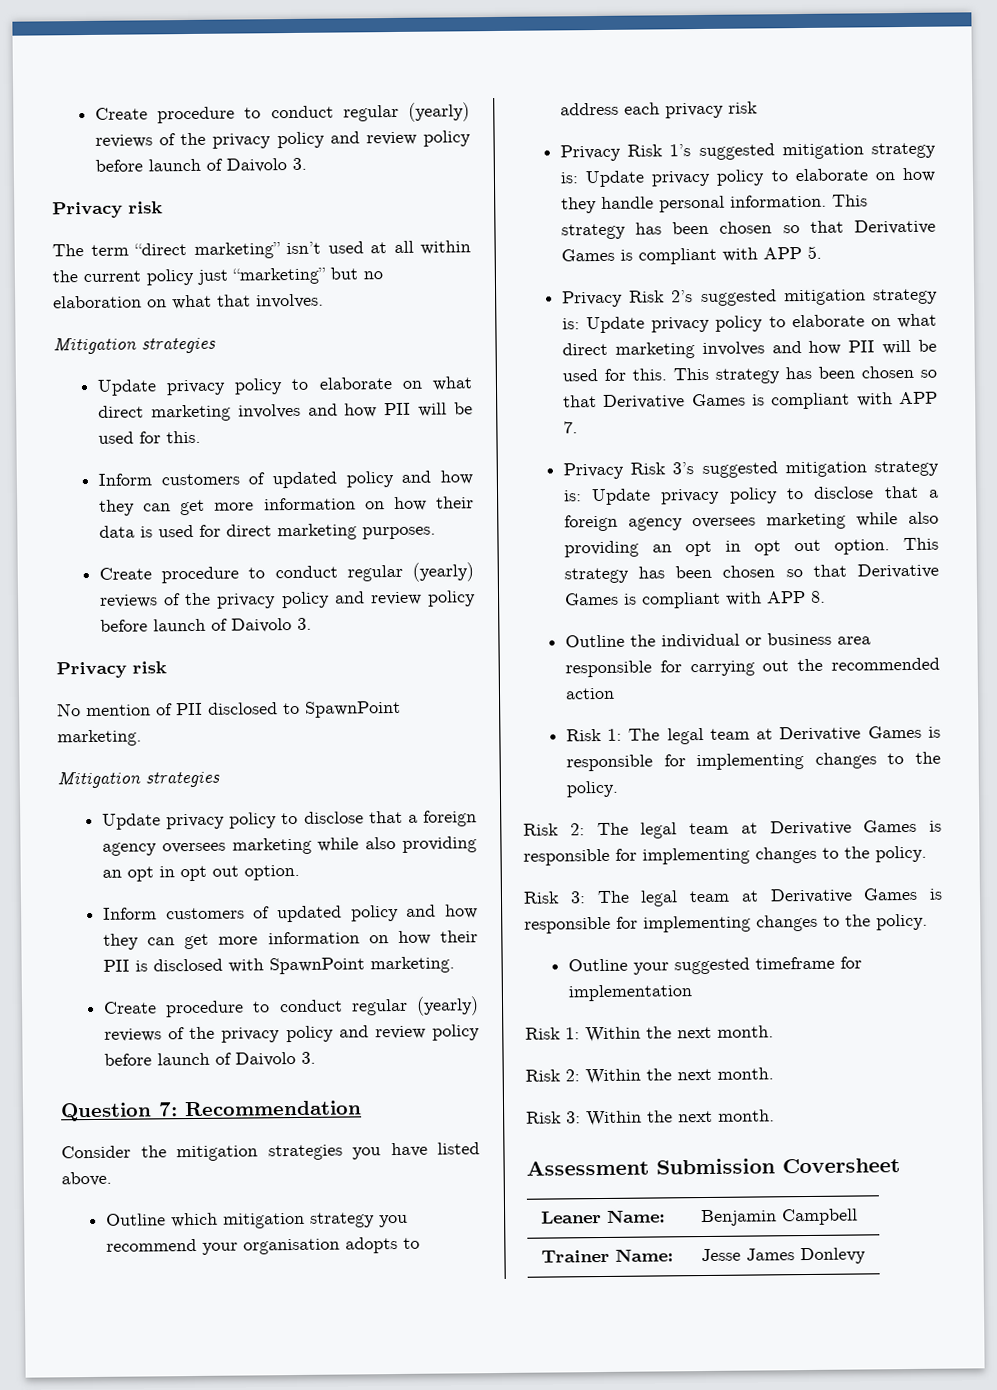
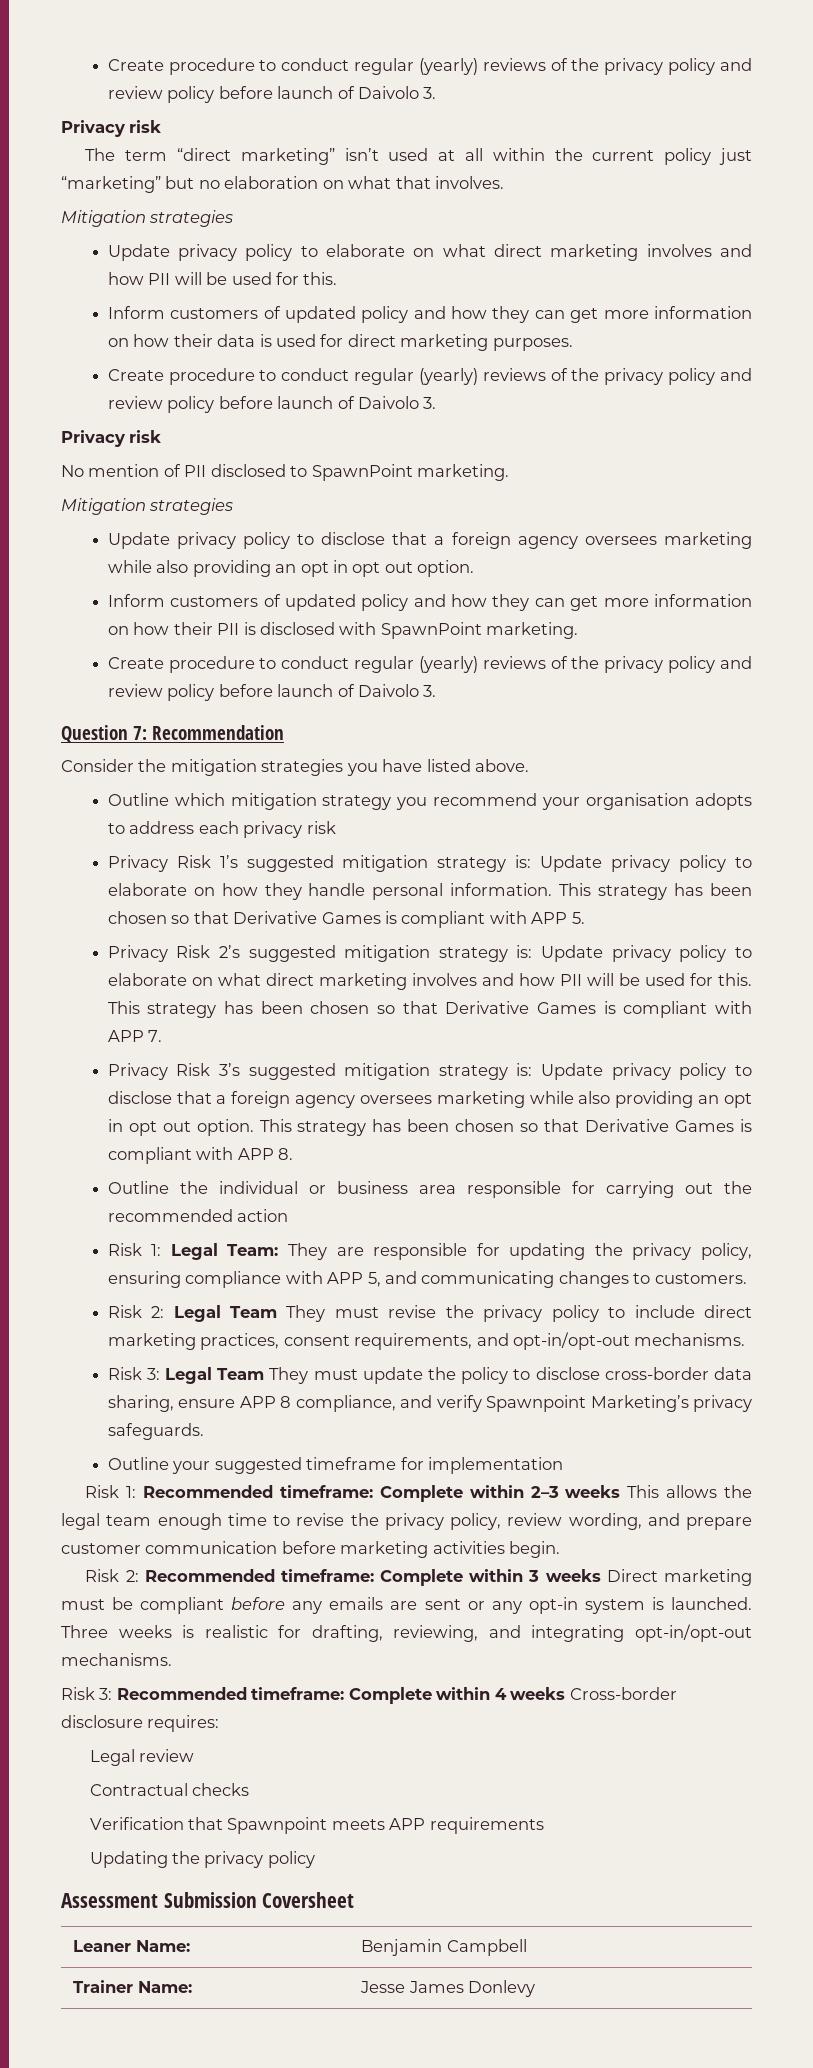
- Risk 1: The legal team at Derivative Games is responsible for implementing changes to the policy.
- Risk 2: The legal team at Derivative Games is responsible for implementing changes to the policy.
- Risk 3: The legal team at Derivative Games is responsible for implementing changes to the policy.
+ Risk 1: Legal Team: They are responsible for updating the privacy policy, ensuring compliance with APP 5, and communicating changes to customers.
+ Risk 2: Legal Team They must revise the privacy policy to include direct marketing practices, consent requirements, and opt-in/opt-out mechanisms.
+ Risk 3: Legal Team They must update the policy to disclose cross-border data sharing, ensure APP 8 compliance, and verify Spawnpoint Marketing’s privacy safeguards.
- Risk 1: Within the next month.
- Risk 2: Within the next month.
- Risk 3: Within the next month.
+ Risk 1: Recommended timeframe: Complete within 2–3 weeks This allows the legal team enough time to revise the privacy policy, review wording, and prepare customer communication before marketing activities begin.
+ Risk 2: Recommended timeframe: Complete within 3 weeks Direct marketing must be compliant before any emails are sent or any opt-in system is launched. Three weeks is realistic for drafting, reviewing, and integrating opt-in/opt-out mechanisms.
+ Risk 3: Recommended timeframe: Complete within 4 weeks Cross-border disclosure requires:
+ Legal review
+ Contractual checks
+ Verification that Spawnpoint meets APP requirements
+ Updating the privacy policy

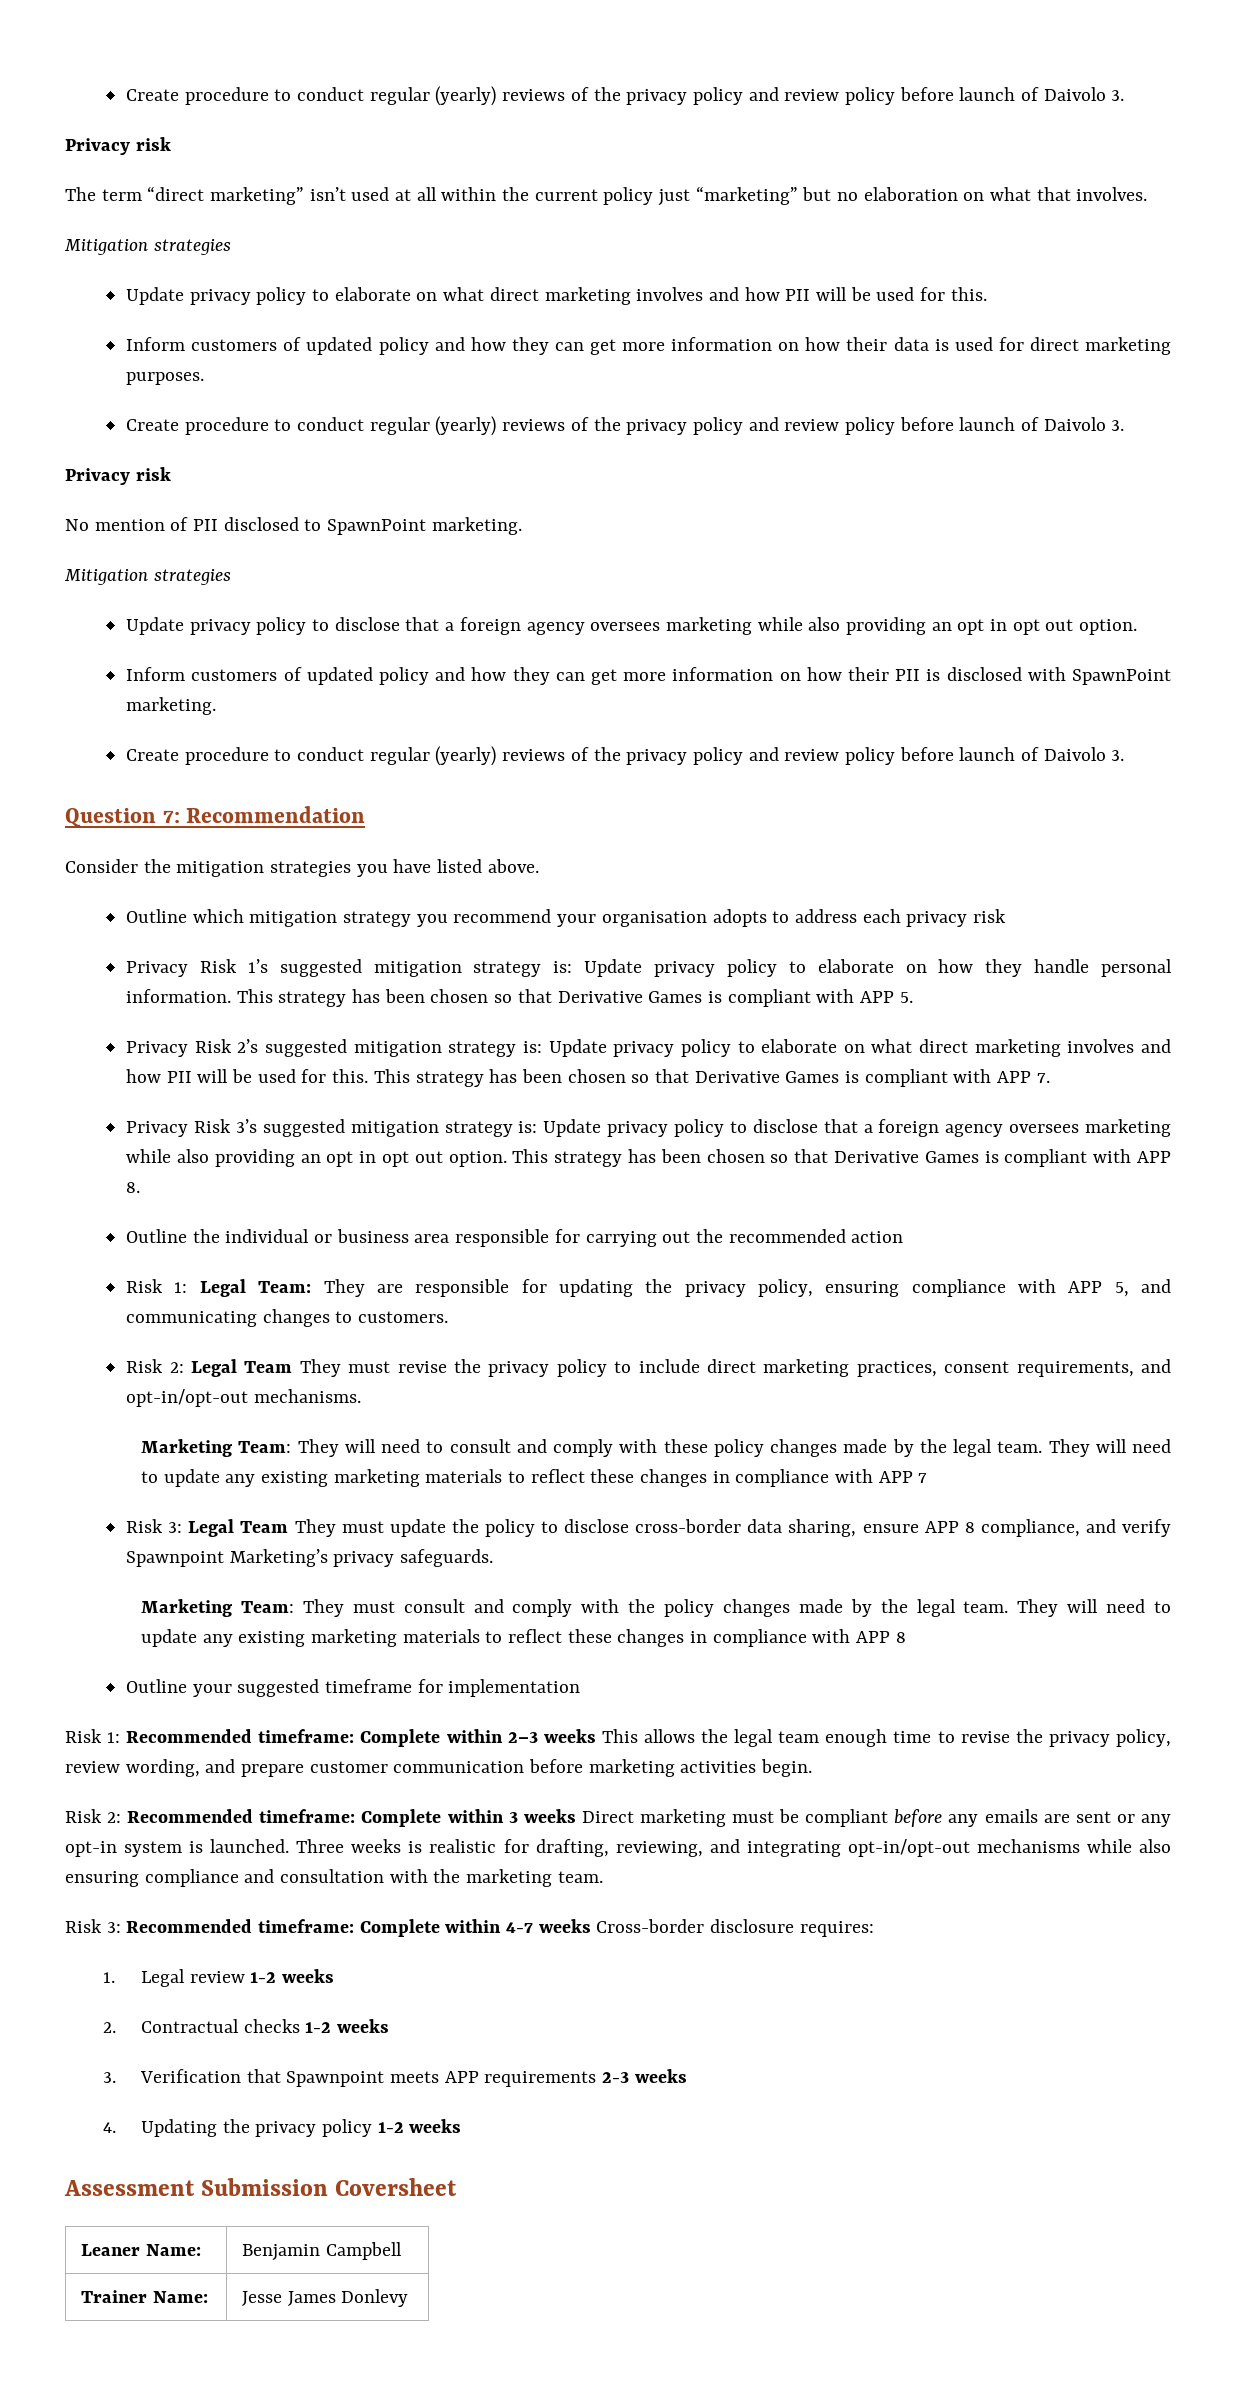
+ Marketing Team: They will need to consult and comply with these policy changes made by the legal team. They will need to update any existing marketing materials to reflect these changes in compliance with APP 7
+ Marketing Team: They must consult and comply with the policy changes made by the legal team. They will need to update any existing marketing materials to reflect these changes in compliance with APP 8
- Three weeks is realistic for drafting, reviewing, and integrating opt-in/opt-out mechanisms.
+ Three weeks is realistic for drafting, reviewing, and integrating opt-in/opt-out mechanisms while also ensuring compliance and consultation with the marketing team.
- Risk 3: Recommended timeframe: Complete within 4 weeks Cross-border disclosure requires:
+ Risk 3: Recommended timeframe: Complete within 4-7 weeks Cross-border disclosure requires:
- Legal review
- Contractual checks
- Verification that Spawnpoint meets APP requirements
- Updating the privacy policy
+ 1. Legal review 1-2 weeks
+ 2. Contractual checks 1-2 weeks
+ 3. Verification that Spawnpoint meets APP requirements 2-3 weeks
+ 4. Updating the privacy policy 1-2 weeks

